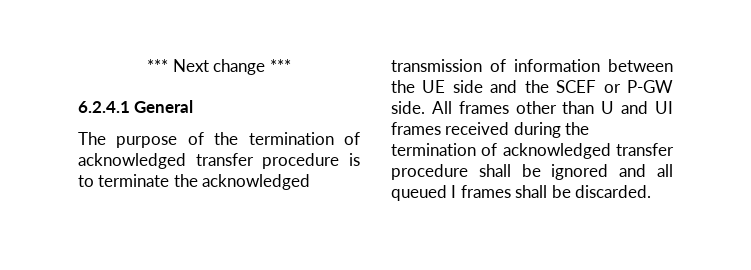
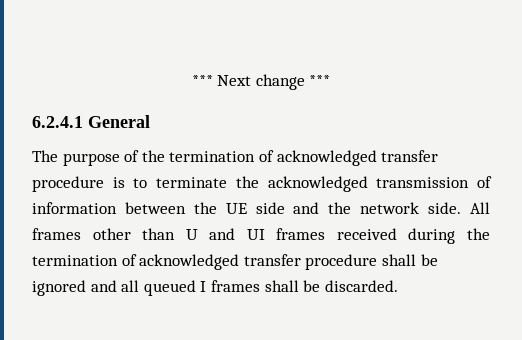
- The purpose of the termination of acknowledged transfer procedure is to terminate the acknowledged transmission of information between the UE side and the SCEF or P-GW side.
+ The purpose of the termination of acknowledged transfer procedure is to terminate the acknowledged transmission of information between the UE side and the network side.

